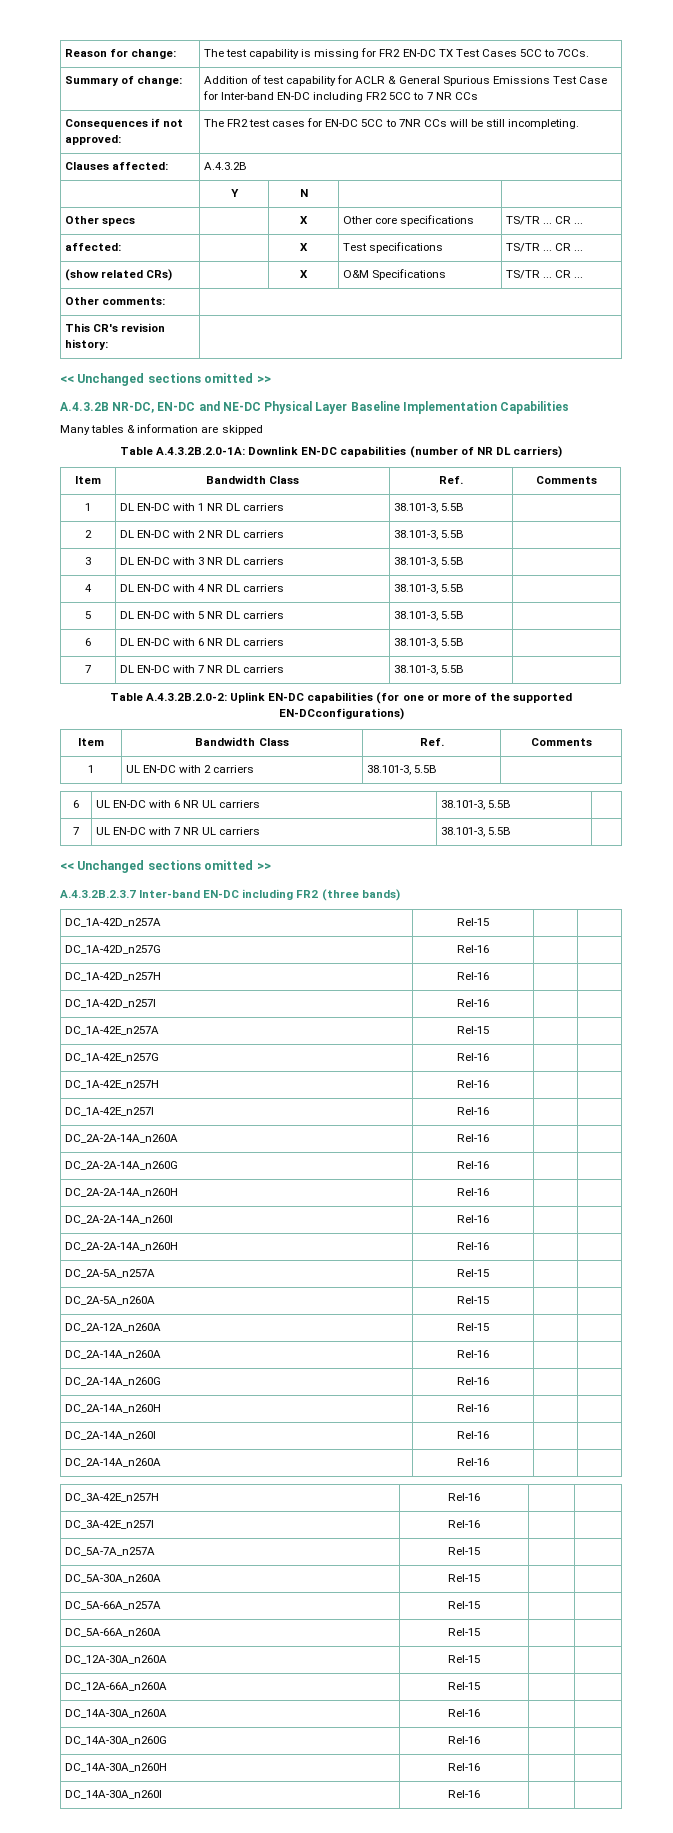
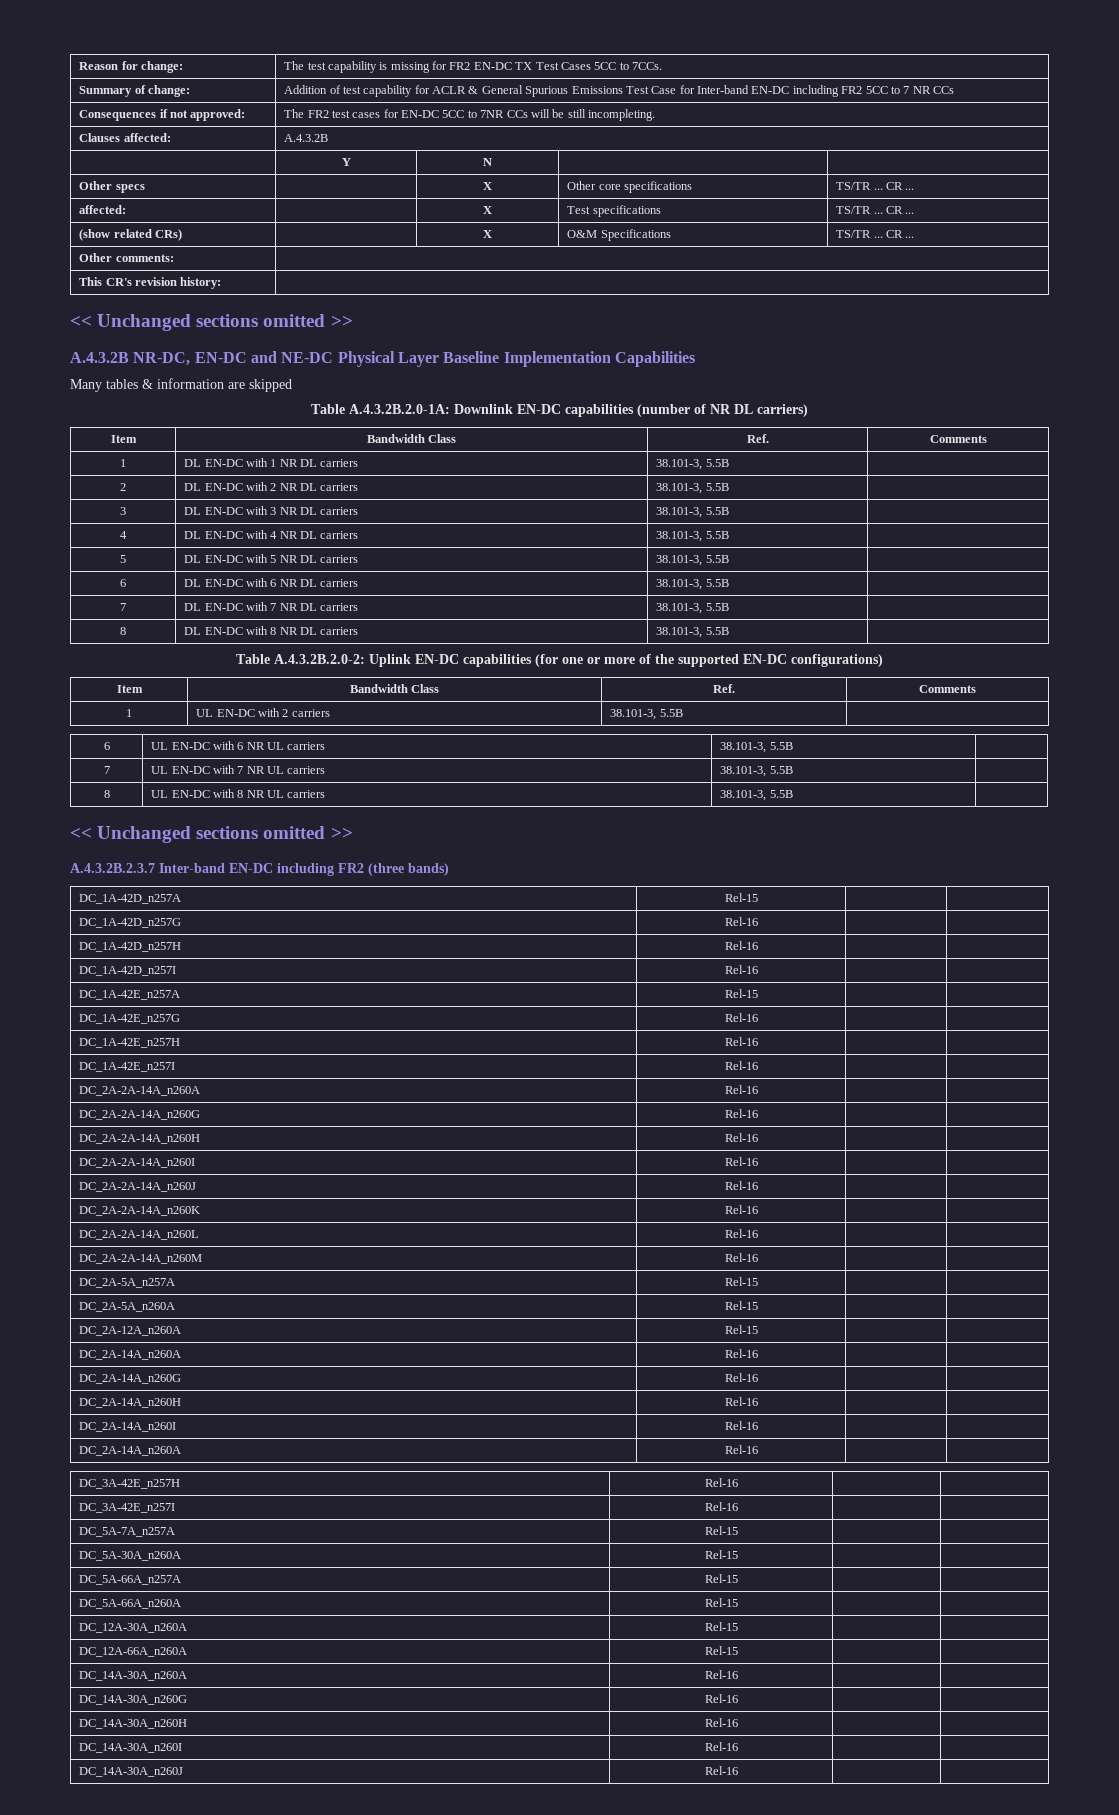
+ 8 | DL EN-DC with 8 NR DL carriers | 38.101-3, 5.5B |
- Table A.4.3.2B.2.0-2: Uplink EN-DC capabilities (for one or more of the supported EN-DCconfigurations)
+ Table A.4.3.2B.2.0-2: Uplink EN-DC capabilities (for one or more of the supported EN-DC configurations)
+ 8 | UL EN-DC with 8 NR UL carriers | 38.101-3, 5.5B |
  DC_2A-2A-14A_n260I | Rel-16 | |
- DC_2A-2A-14A_n260H | Rel-16 | |
+ DC_2A-2A-14A_n260J | Rel-16 | |
+ DC_2A-2A-14A_n260K | Rel-16 | |
+ DC_2A-2A-14A_n260L | Rel-16 | |
+ DC_2A-2A-14A_n260M | Rel-16 | |
+ DC_14A-30A_n260J | Rel-16 | |

